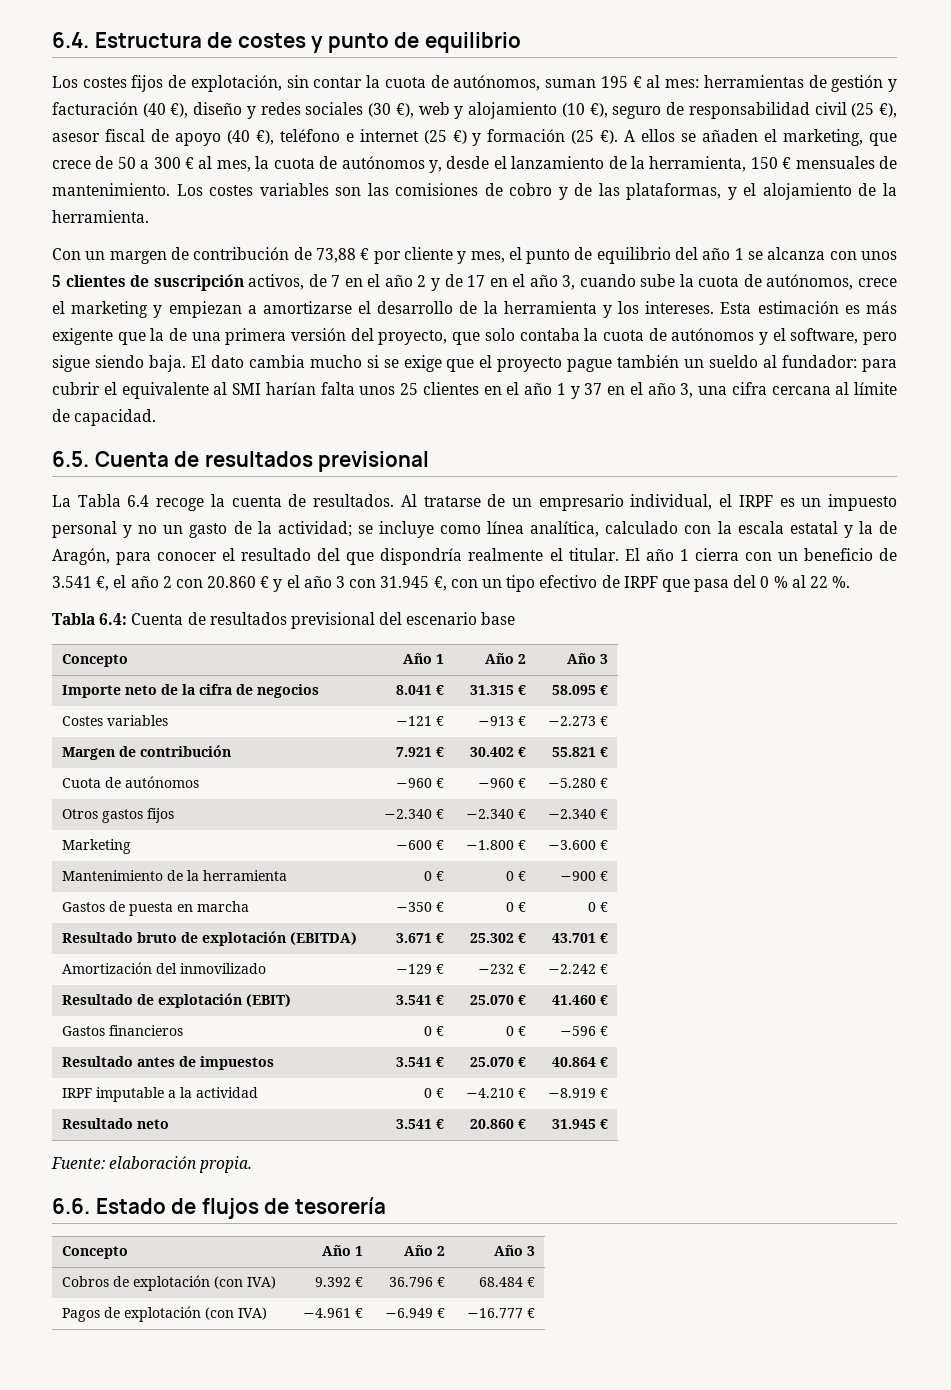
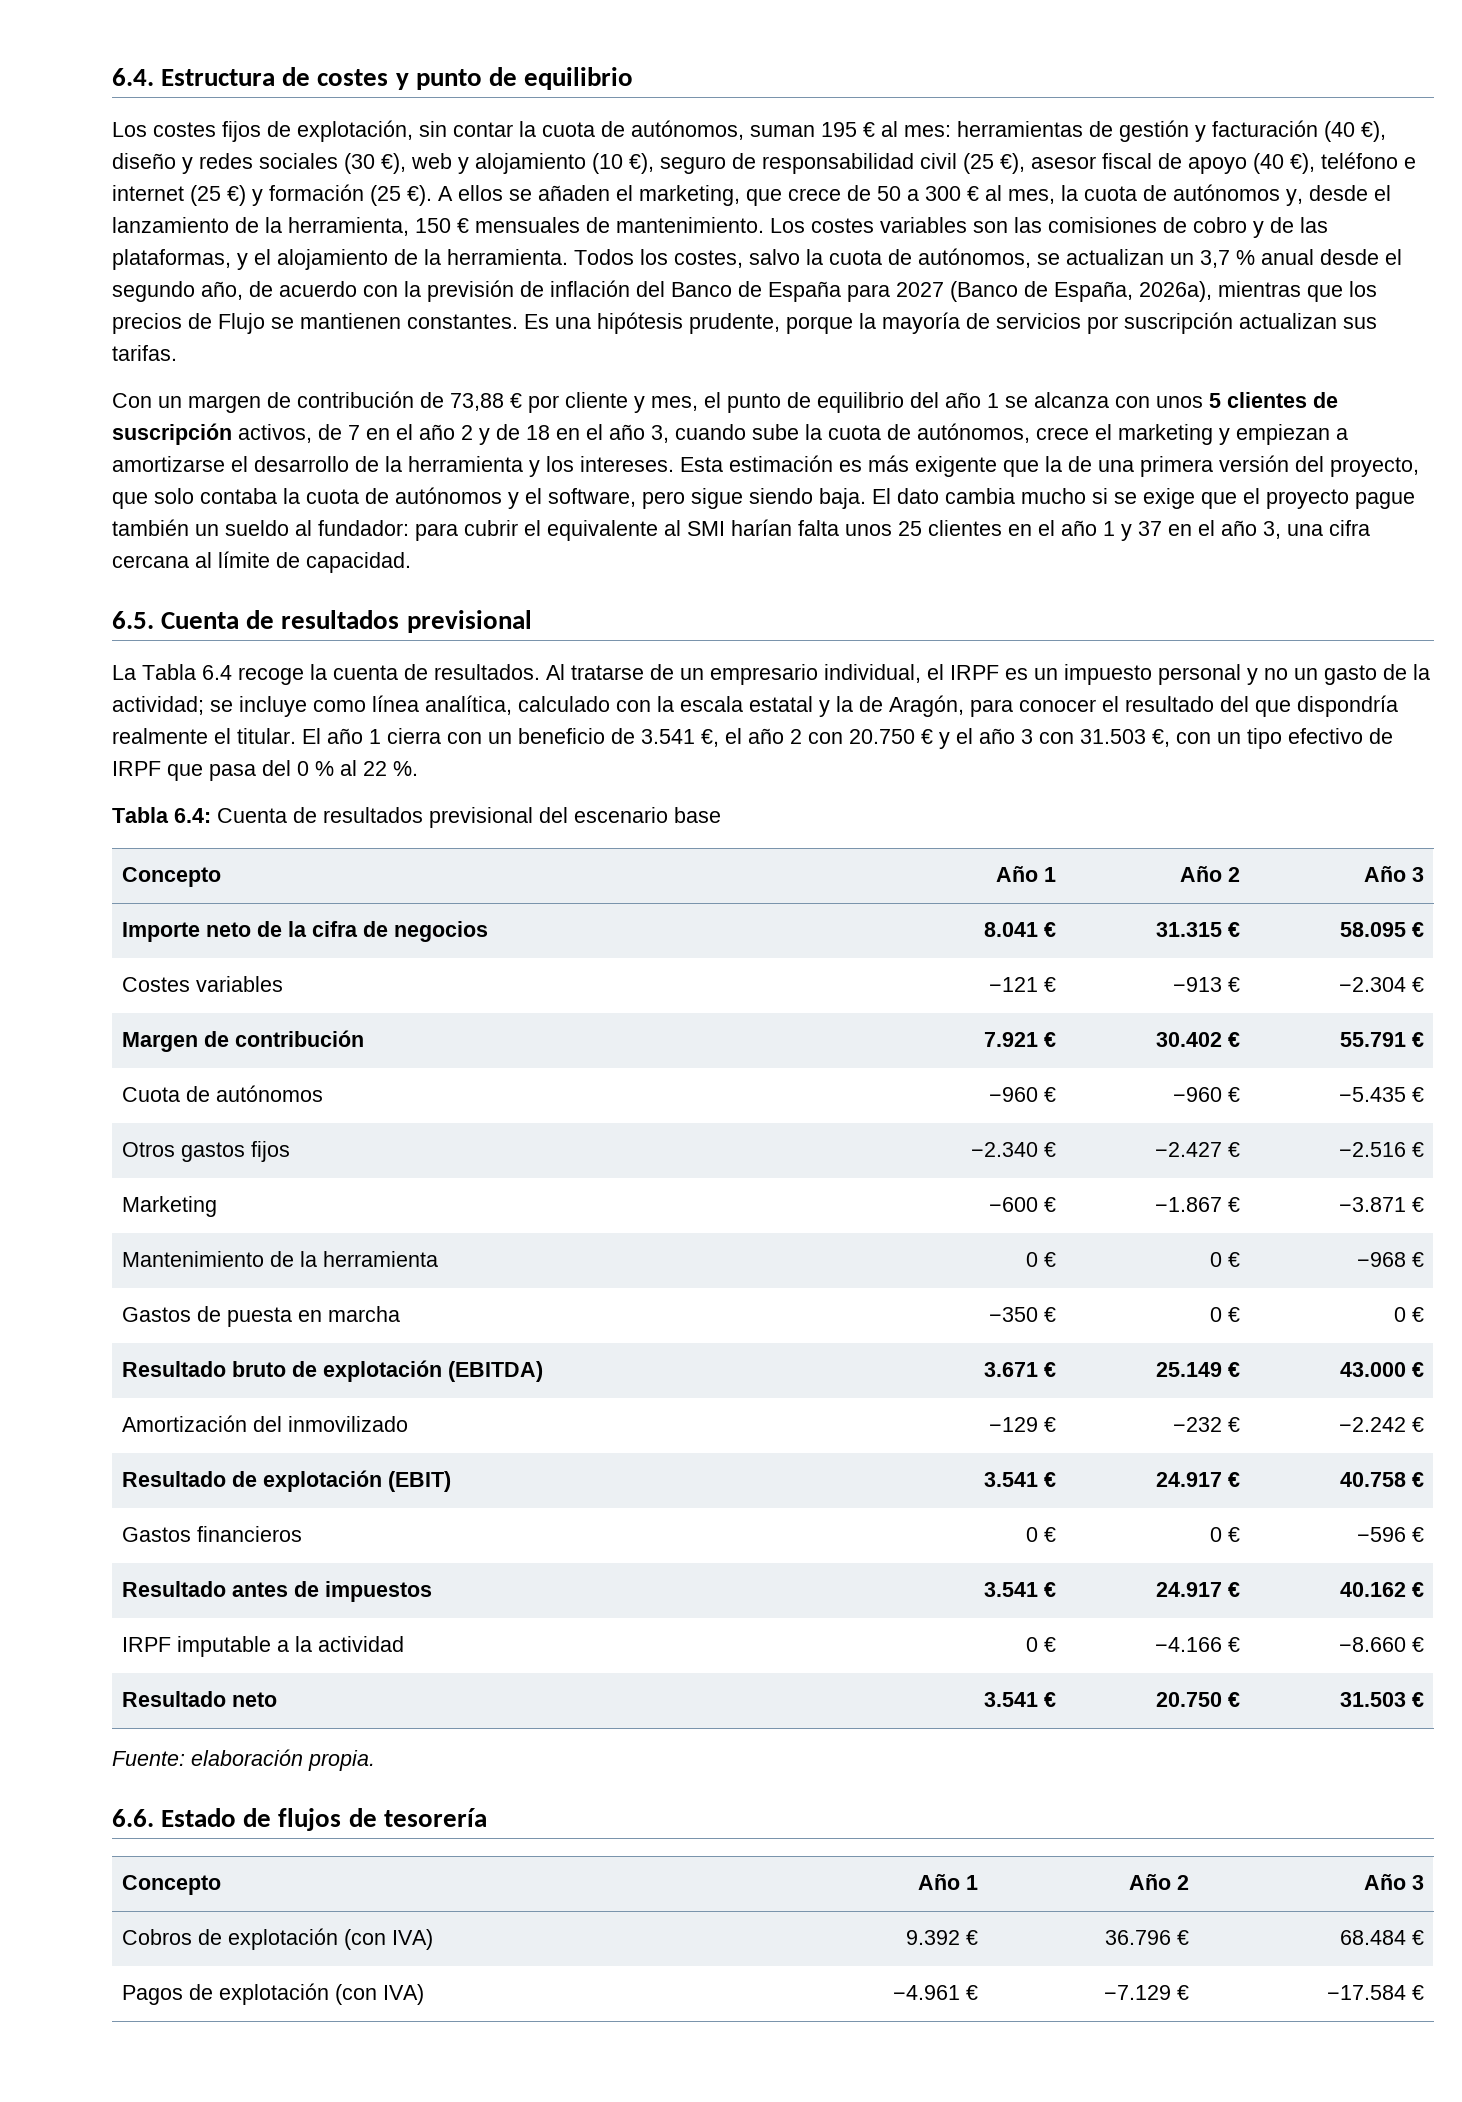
+ Todos los costes, salvo la cuota de autónomos, se actualizan un 3,7 % anual desde el segundo año, de acuerdo con la previsión de inflación del Banco de España para 2027 (Banco de España, 2026a), mientras que los precios de Flujo se mantienen constantes. Es una hipótesis prudente, porque la mayoría de servicios por suscripción actualizan sus tarifas.
- Con un margen de contribución de 73,88 € por cliente y mes, el punto de equilibrio del año 1 se alcanza con unos 5 clientes de suscripción activos, de 7 en el año 2 y de 17 en el año 3, cuando sube la cuota de autónomos, crece el marketing y empiezan a amortizarse el desarrollo de la herramienta y los intereses.
+ Con un margen de contribución de 73,88 € por cliente y mes, el punto de equilibrio del año 1 se alcanza con unos 5 clientes de suscripción activos, de 7 en el año 2 y de 18 en el año 3, cuando sube la cuota de autónomos, crece el marketing y empiezan a amortizarse el desarrollo de la herramienta y los intereses.
- El año 1 cierra con un beneficio de 3.541 €, el año 2 con 20.860 € y el año 3 con 31.945 €, con un tipo efectivo de IRPF que pasa del 0 % al 22 %.
+ El año 1 cierra con un beneficio de 3.541 €, el año 2 con 20.750 € y el año 3 con 31.503 €, con un tipo efectivo de IRPF que pasa del 0 % al 22 %.
- Costes variables | −121 € | −913 € | −2.273 €
+ Costes variables | −121 € | −913 € | −2.304 €
- Margen de contribución | 7.921 € | 30.402 € | 55.821 €
+ Margen de contribución | 7.921 € | 30.402 € | 55.791 €
- Cuota de autónomos | −960 € | −960 € | −5.280 €
+ Cuota de autónomos | −960 € | −960 € | −5.435 €
- Otros gastos fijos | −2.340 € | −2.340 € | −2.340 €
+ Otros gastos fijos | −2.340 € | −2.427 € | −2.516 €
- Marketing | −600 € | −1.800 € | −3.600 €
+ Marketing | −600 € | −1.867 € | −3.871 €
- Mantenimiento de la herramienta | 0 € | 0 € | −900 €
+ Mantenimiento de la herramienta | 0 € | 0 € | −968 €
- Resultado bruto de explotación (EBITDA) | 3.671 € | 25.302 € | 43.701 €
+ Resultado bruto de explotación (EBITDA) | 3.671 € | 25.149 € | 43.000 €
- Resultado de explotación (EBIT) | 3.541 € | 25.070 € | 41.460 €
+ Resultado de explotación (EBIT) | 3.541 € | 24.917 € | 40.758 €
- Resultado antes de impuestos | 3.541 € | 25.070 € | 40.864 €
+ Resultado antes de impuestos | 3.541 € | 24.917 € | 40.162 €
- IRPF imputable a la actividad | 0 € | −4.210 € | −8.919 €
+ IRPF imputable a la actividad | 0 € | −4.166 € | −8.660 €
- Resultado neto | 3.541 € | 20.860 € | 31.945 €
+ Resultado neto | 3.541 € | 20.750 € | 31.503 €
- Pagos de explotación (con IVA) | −4.961 € | −6.949 € | −16.777 €
+ Pagos de explotación (con IVA) | −4.961 € | −7.129 € | −17.584 €

